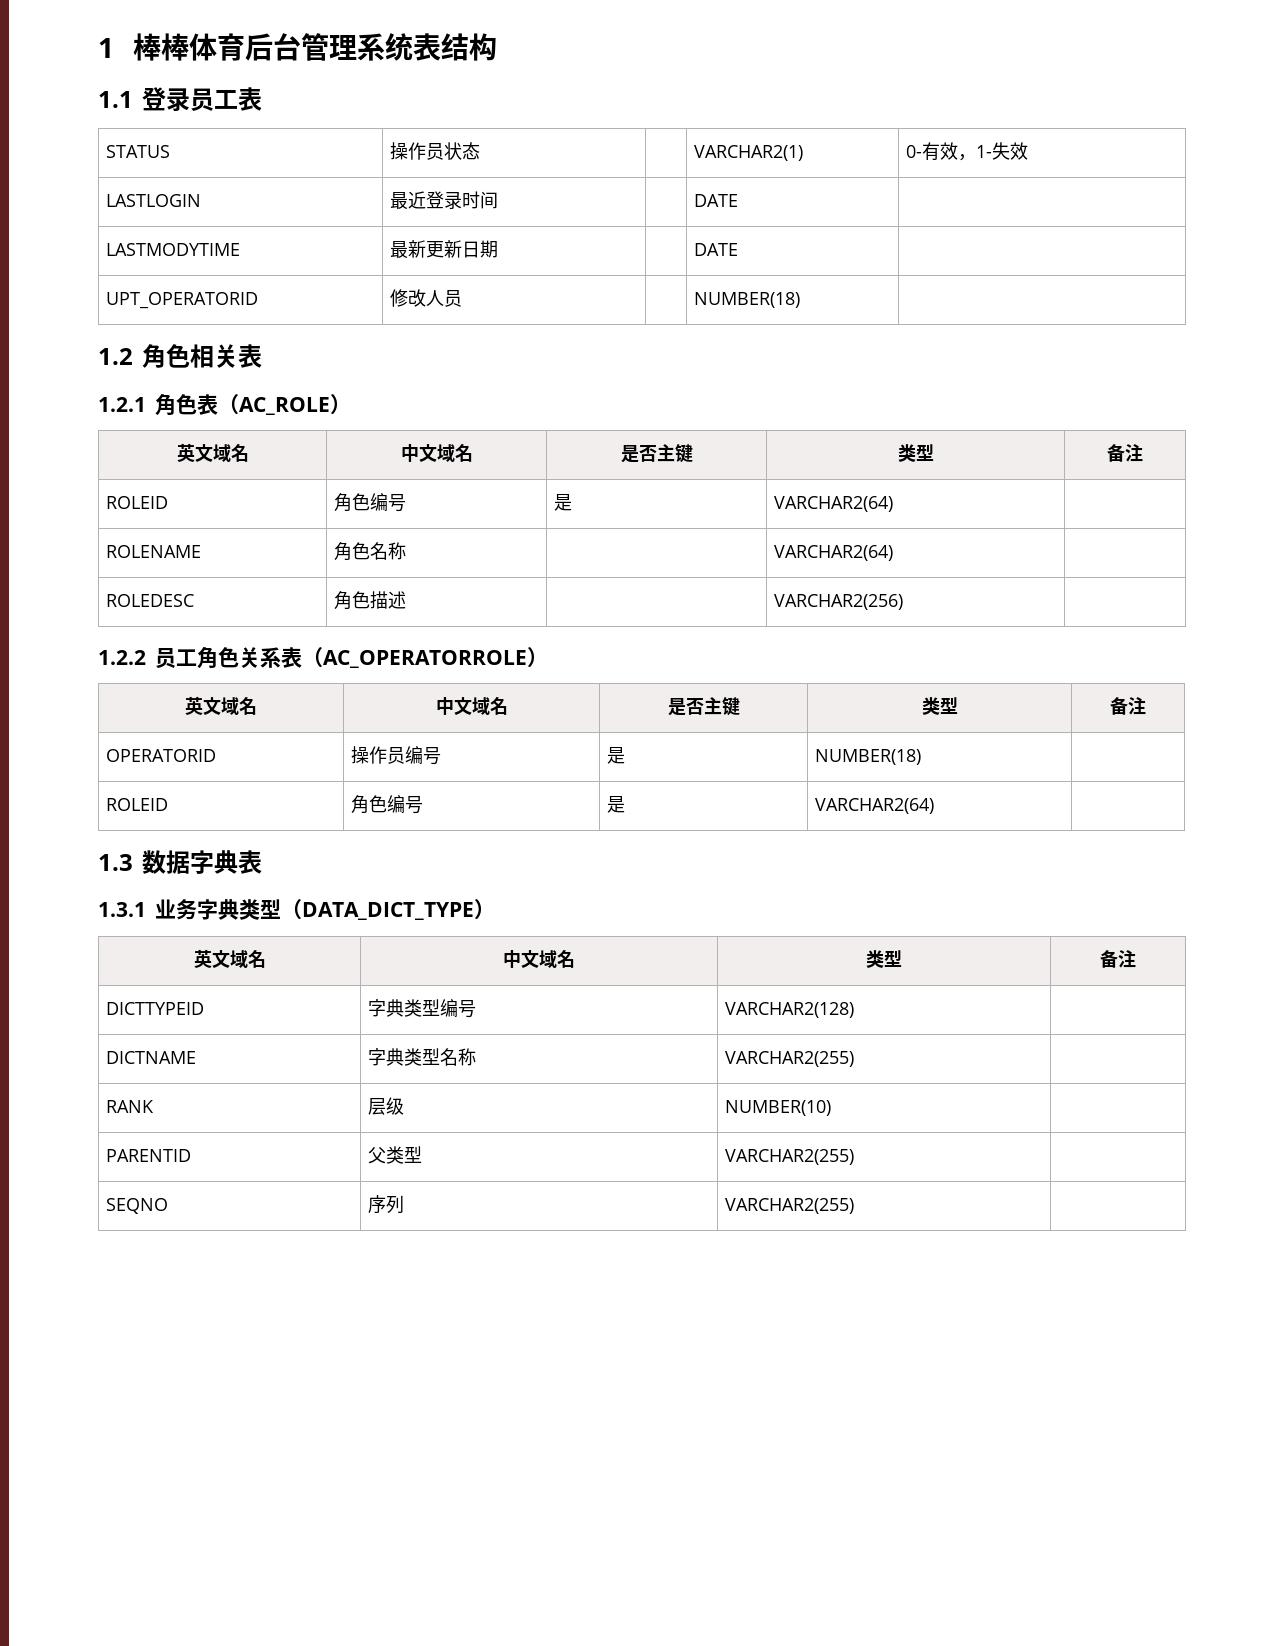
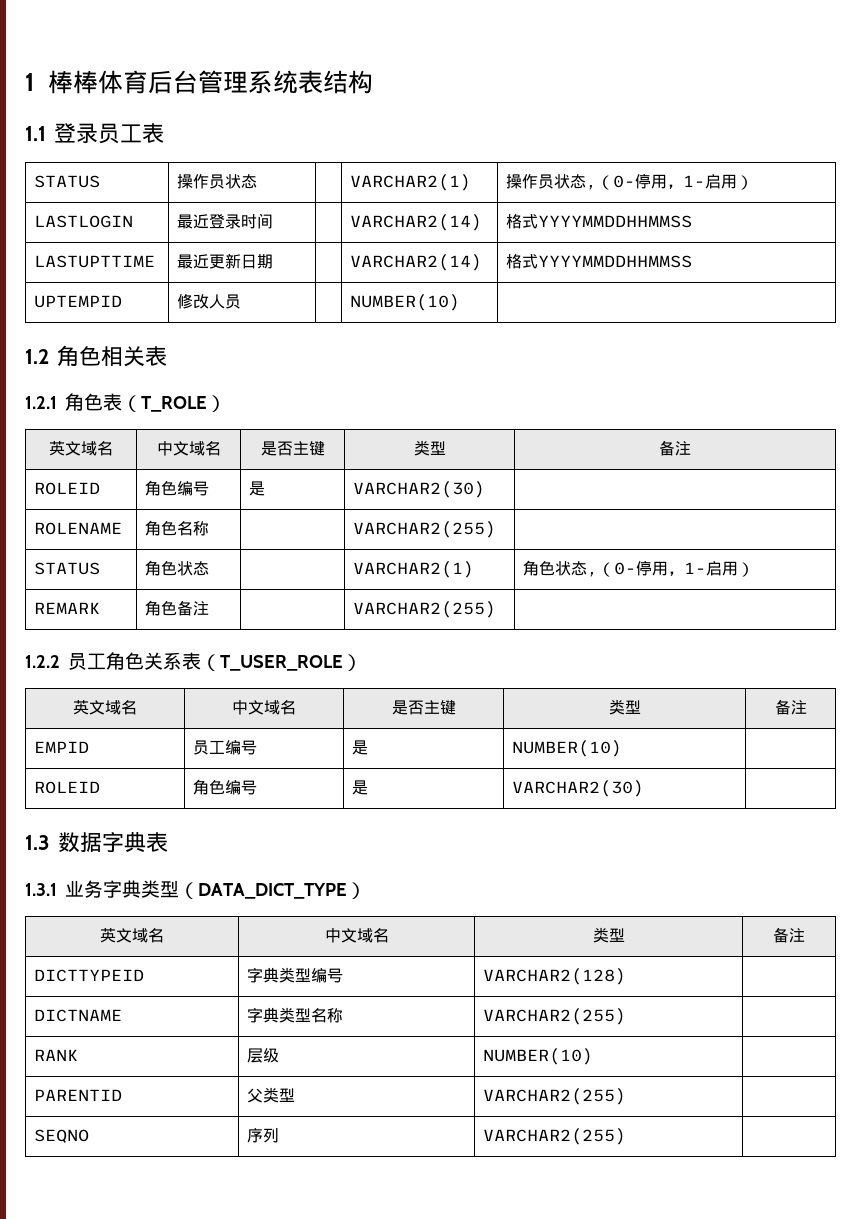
- STATUS | 操作员状态 | | VARCHAR2(1) | 0-有效，1-失效
+ STATUS | 操作员状态 | | VARCHAR2(1) | 操作员状态,（0-停用，1-启用）
- LASTLOGIN | 最近登录时间 | | DATE |
- LASTMODYTIME | 最新更新日期 | | DATE |
- UPT_OPERATORID | 修改人员 | | NUMBER(18) |
+ LASTLOGIN | 最近登录时间 | | VARCHAR2(14) | 格式YYYYMMDDHHMMSS
+ LASTUPTTIME | 最近更新日期 | | VARCHAR2(14) | 格式YYYYMMDDHHMMSS
+ UPTEMPID | 修改人员 | | NUMBER(10) |
- 1.2.1角色表（AC_ROLE）
+ 1.2.1角色表（T_ROLE）
  英文域名 | 中文域名 | 是否主键 | 类型 | 备注
- ROLEID | 角色编号 | 是 | VARCHAR2(64) |
+ ROLEID | 角色编号 | 是 | VARCHAR2(30) |
- ROLENAME | 角色名称 | | VARCHAR2(64) |
- ROLEDESC | 角色描述 | | VARCHAR2(256) |
+ ROLENAME | 角色名称 | | VARCHAR2(255) |
+ STATUS | 角色状态 | | VARCHAR2(1) | 角色状态,（0-停用，1-启用）
+ REMARK | 角色备注 | | VARCHAR2(255) |
- 1.2.2员工角色关系表（AC_OPERATORROLE）
+ 1.2.2员工角色关系表（T_USER_ROLE）
  英文域名 | 中文域名 | 是否主键 | 类型 | 备注
- OPERATORID | 操作员编号 | 是 | NUMBER(18) |
- ROLEID | 角色编号 | 是 | VARCHAR2(64) |
+ EMPID | 员工编号 | 是 | NUMBER(10) |
+ ROLEID | 角色编号 | 是 | VARCHAR2(30) |

